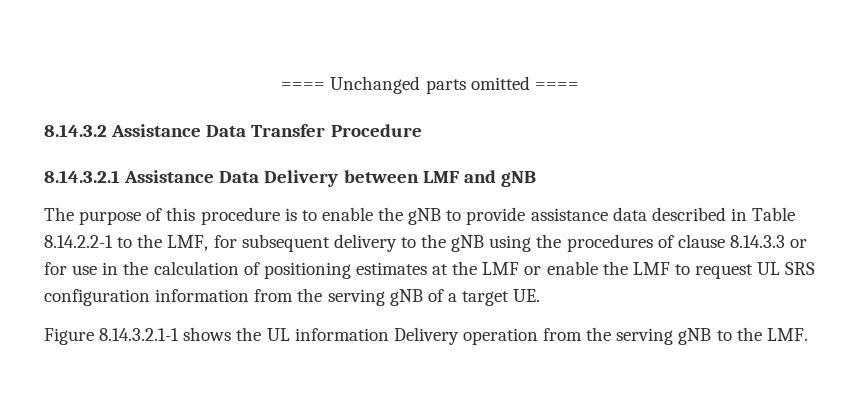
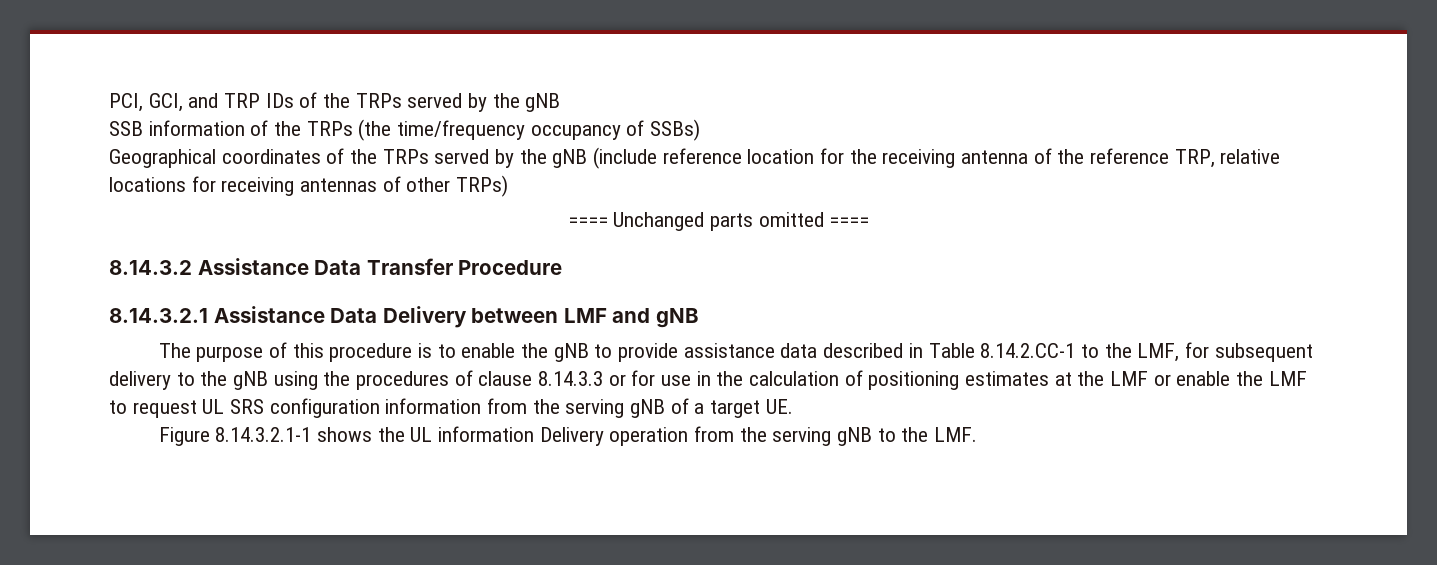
+ PCI, GCI, and TRP IDs of the TRPs served by the gNB
+ SSB information of the TRPs (the time/frequency occupancy of SSBs)
+ Geographical coordinates of the TRPs served by the gNB (include reference location for the receiving antenna of the reference TRP, relative locations for receiving antennas of other TRPs)
- The purpose of this procedure is to enable the gNB to provide assistance data described in Table 8.14.2.2-1 to the LMF, for subsequent delivery to the gNB using the procedures of clause 8.14.3.3 or for use in the calculation of positioning estimates at the LMF or enable the LMF to request UL SRS configuration information from the serving gNB of a target UE.
+ The purpose of this procedure is to enable the gNB to provide assistance data described in Table 8.14.2.CC-1 to the LMF, for subsequent delivery to the gNB using the procedures of clause 8.14.3.3 or for use in the calculation of positioning estimates at the LMF or enable the LMF to request UL SRS configuration information from the serving gNB of a target UE.

